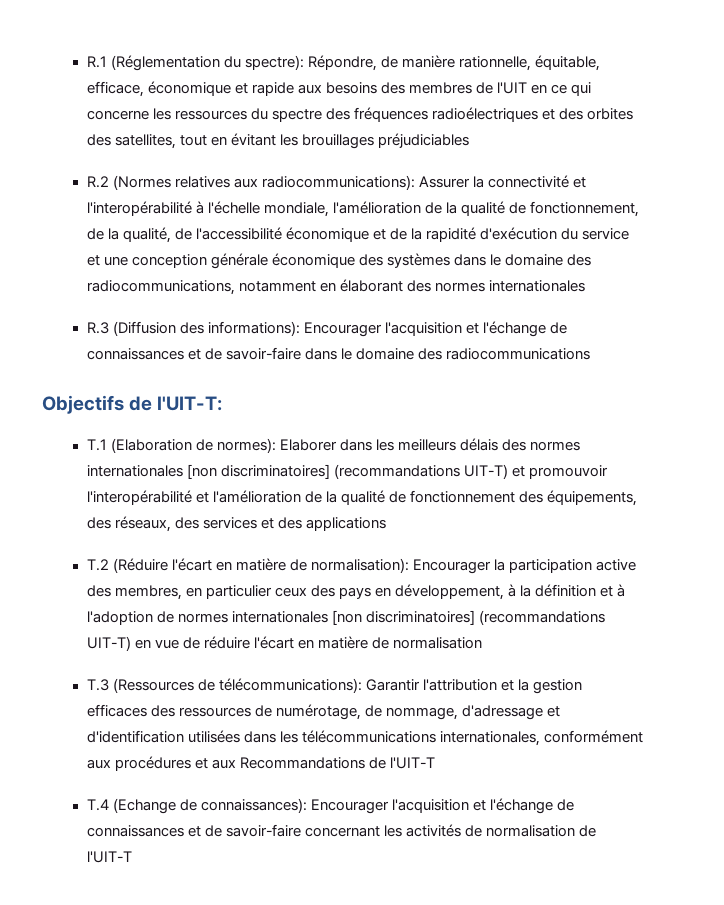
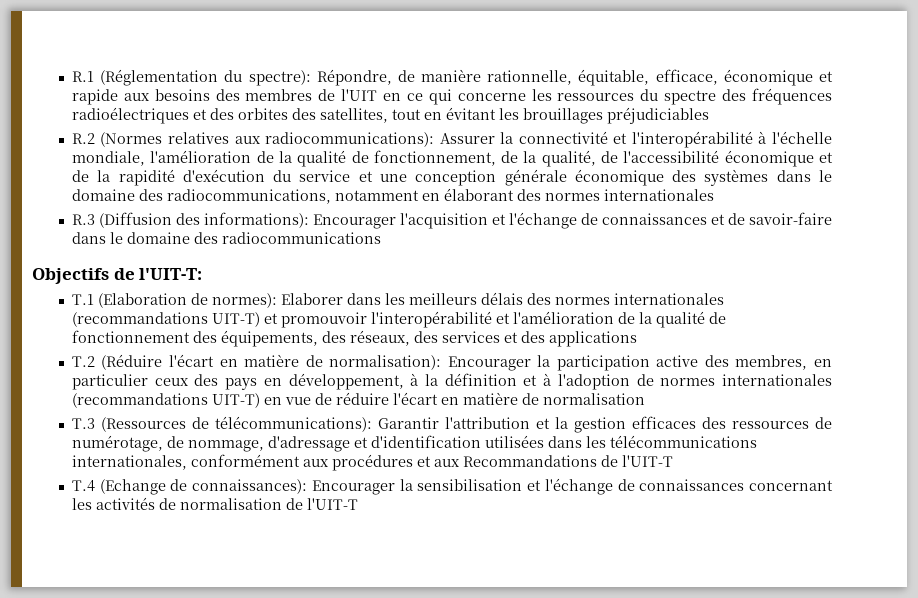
- T.1 (Elaboration de normes): Elaborer dans les meilleurs délais des normes internationales [non discriminatoires] (recommandations UIT-T) et promouvoir l'interopérabilité et l'amélioration de la qualité de fonctionnement des équipements, des réseaux, des services et des applications
+ T.1 (Elaboration de normes): Elaborer dans les meilleurs délais des normes internationales (recommandations UIT-T) et promouvoir l'interopérabilité et l'amélioration de la qualité de fonctionnement des équipements, des réseaux, des services et des applications
- T.2 (Réduire l'écart en matière de normalisation): Encourager la participation active des membres, en particulier ceux des pays en développement, à la définition et à l'adoption de normes internationales [non discriminatoires] (recommandations UIT-T) en vue de réduire l'écart en matière de normalisation
+ T.2 (Réduire l'écart en matière de normalisation): Encourager la participation active des membres, en particulier ceux des pays en développement, à la définition et à l'adoption de normes internationales (recommandations UIT-T) en vue de réduire l'écart en matière de normalisation
- T.4 (Echange de connaissances): Encourager l'acquisition et l'échange de connaissances et de savoir-faire concernant les activités de normalisation de l'UIT-T
+ T.4 (Echange de connaissances): Encourager la sensibilisation et l'échange de connaissances concernant les activités de normalisation de l'UIT-T

